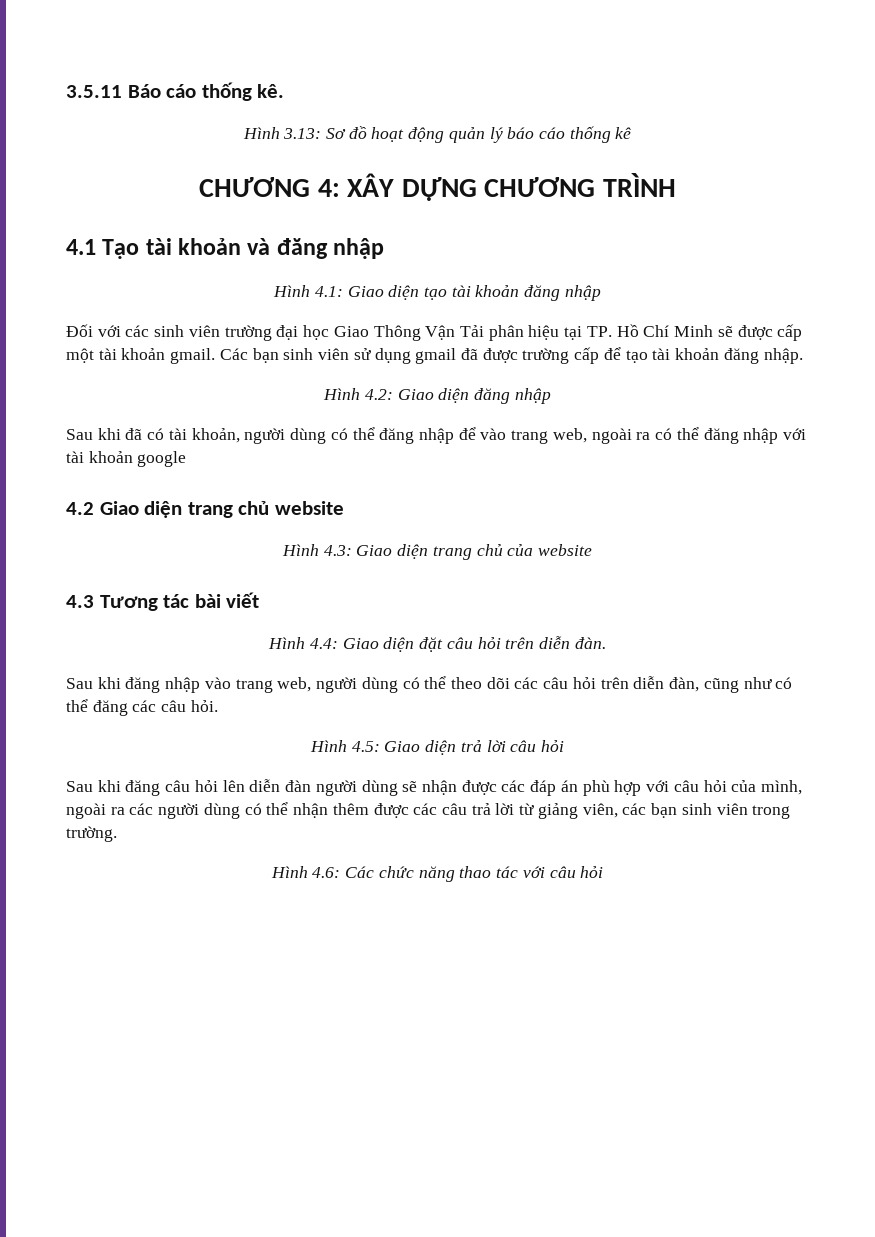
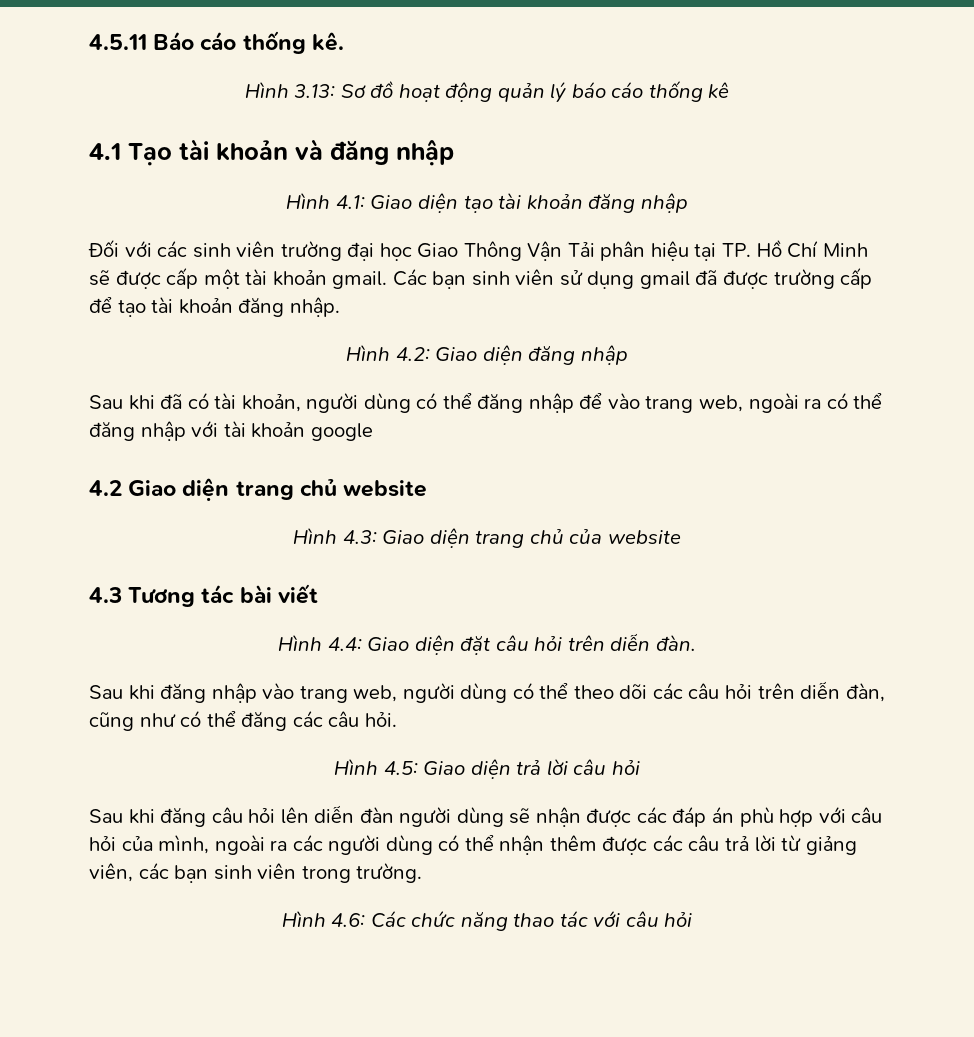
- 3.5.11 Báo cáo thống kê.
+ 4.5.11 Báo cáo thống kê.
- CHƯƠNG 4: XÂY DỰNG CHƯƠNG TRÌNH

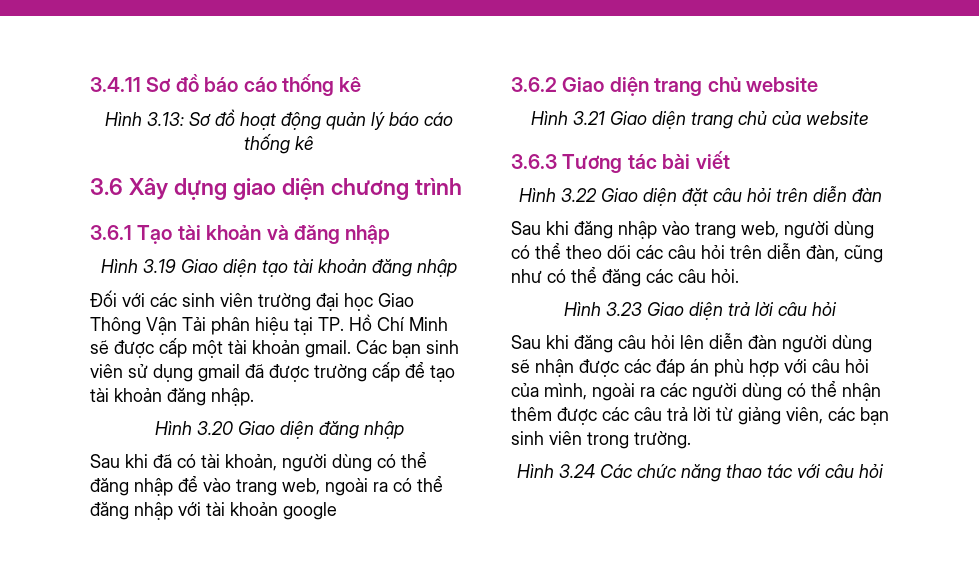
- 4.5.11 Báo cáo thống kê.
+ 3.4.11 Sơ đồ báo cáo thống kê
- 4.1 Tạo tài khoản và đăng nhập
+ 3.6 Xây dựng giao diện chương trình
+ 3.6.1 Tạo tài khoản và đăng nhập
- Hình 4.1: Giao diện tạo tài khoản đăng nhập
+ Hình 3.19 Giao diện tạo tài khoản đăng nhập
- Hình 4.2: Giao diện đăng nhập
+ Hình 3.20 Giao diện đăng nhập
- 4.2 Giao diện trang chủ website
+ 3.6.2 Giao diện trang chủ website
- Hình 4.3: Giao diện trang chủ của website
+ Hình 3.21 Giao diện trang chủ của website
- 4.3 Tương tác bài viết
+ 3.6.3 Tương tác bài viết
- Hình 4.4: Giao diện đặt câu hỏi trên diễn đàn.
+ Hình 3.22 Giao diện đặt câu hỏi trên diễn đàn
- Hình 4.5: Giao diện trả lời câu hỏi
+ Hình 3.23 Giao diện trả lời câu hỏi
- Hình 4.6: Các chức năng thao tác với câu hỏi
+ Hình 3.24 Các chức năng thao tác với câu hỏi

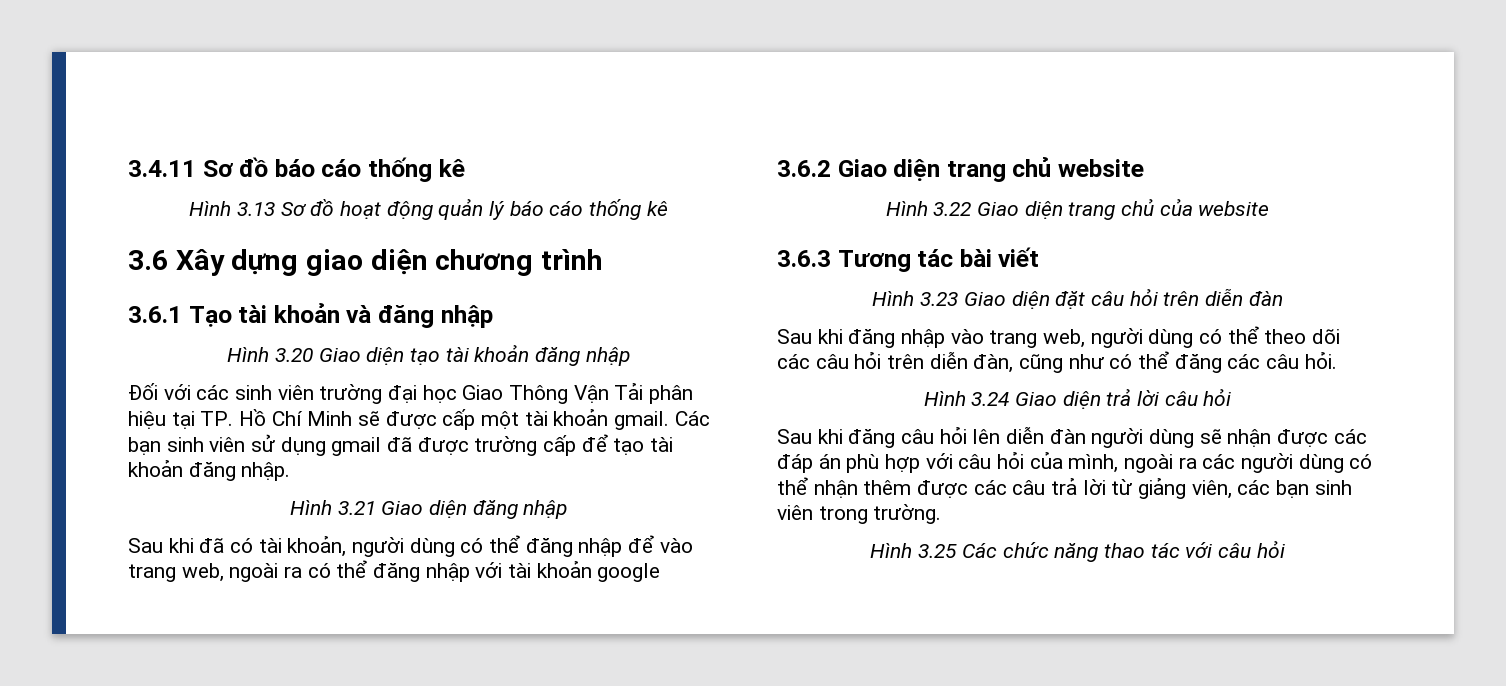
- Hình 3.13: Sơ đồ hoạt động quản lý báo cáo thống kê
+ Hình 3.13 Sơ đồ hoạt động quản lý báo cáo thống kê
- Hình 3.19 Giao diện tạo tài khoản đăng nhập
+ Hình 3.20 Giao diện tạo tài khoản đăng nhập
- Hình 3.20 Giao diện đăng nhập
+ Hình 3.21 Giao diện đăng nhập
- Hình 3.21 Giao diện trang chủ của website
+ Hình 3.22 Giao diện trang chủ của website
- Hình 3.22 Giao diện đặt câu hỏi trên diễn đàn
+ Hình 3.23 Giao diện đặt câu hỏi trên diễn đàn
- Hình 3.23 Giao diện trả lời câu hỏi
+ Hình 3.24 Giao diện trả lời câu hỏi
- Hình 3.24 Các chức năng thao tác với câu hỏi
+ Hình 3.25 Các chức năng thao tác với câu hỏi

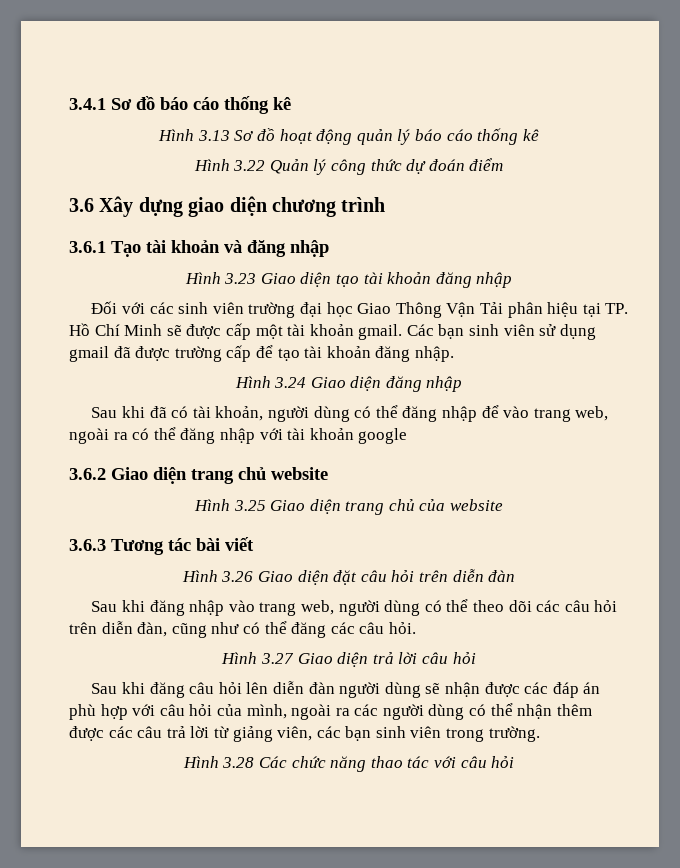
- 3.4.11 Sơ đồ báo cáo thống kê
+ 3.4.1 Sơ đồ báo cáo thống kê
+ Hình 3.22 Quản lý công thức dự đoán điểm
- Hình 3.20 Giao diện tạo tài khoản đăng nhập
+ Hình 3.23 Giao diện tạo tài khoản đăng nhập
- Hình 3.21 Giao diện đăng nhập
+ Hình 3.24 Giao diện đăng nhập
- Hình 3.22 Giao diện trang chủ của website
+ Hình 3.25 Giao diện trang chủ của website
- Hình 3.23 Giao diện đặt câu hỏi trên diễn đàn
+ Hình 3.26 Giao diện đặt câu hỏi trên diễn đàn
- Hình 3.24 Giao diện trả lời câu hỏi
+ Hình 3.27 Giao diện trả lời câu hỏi
- Hình 3.25 Các chức năng thao tác với câu hỏi
+ Hình 3.28 Các chức năng thao tác với câu hỏi

